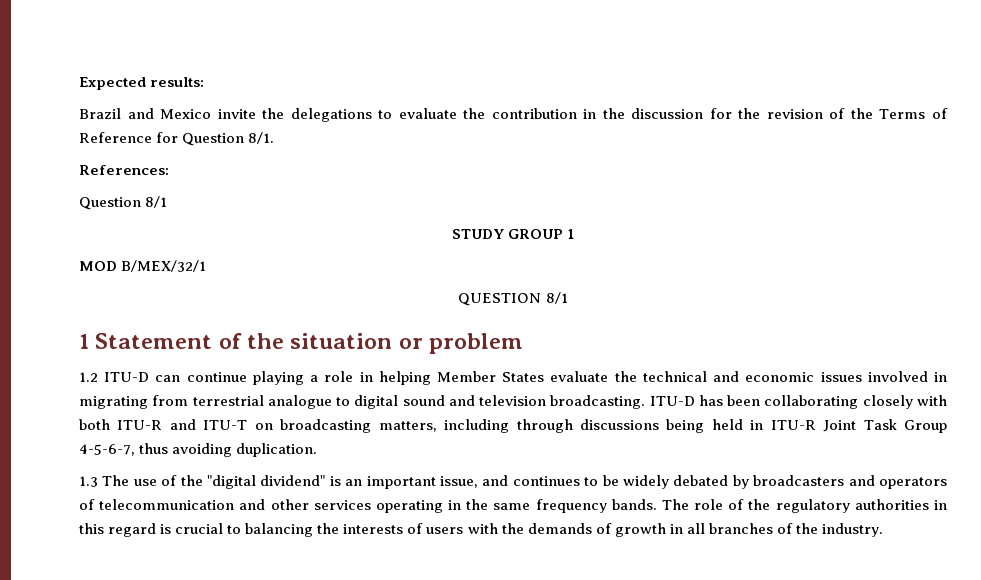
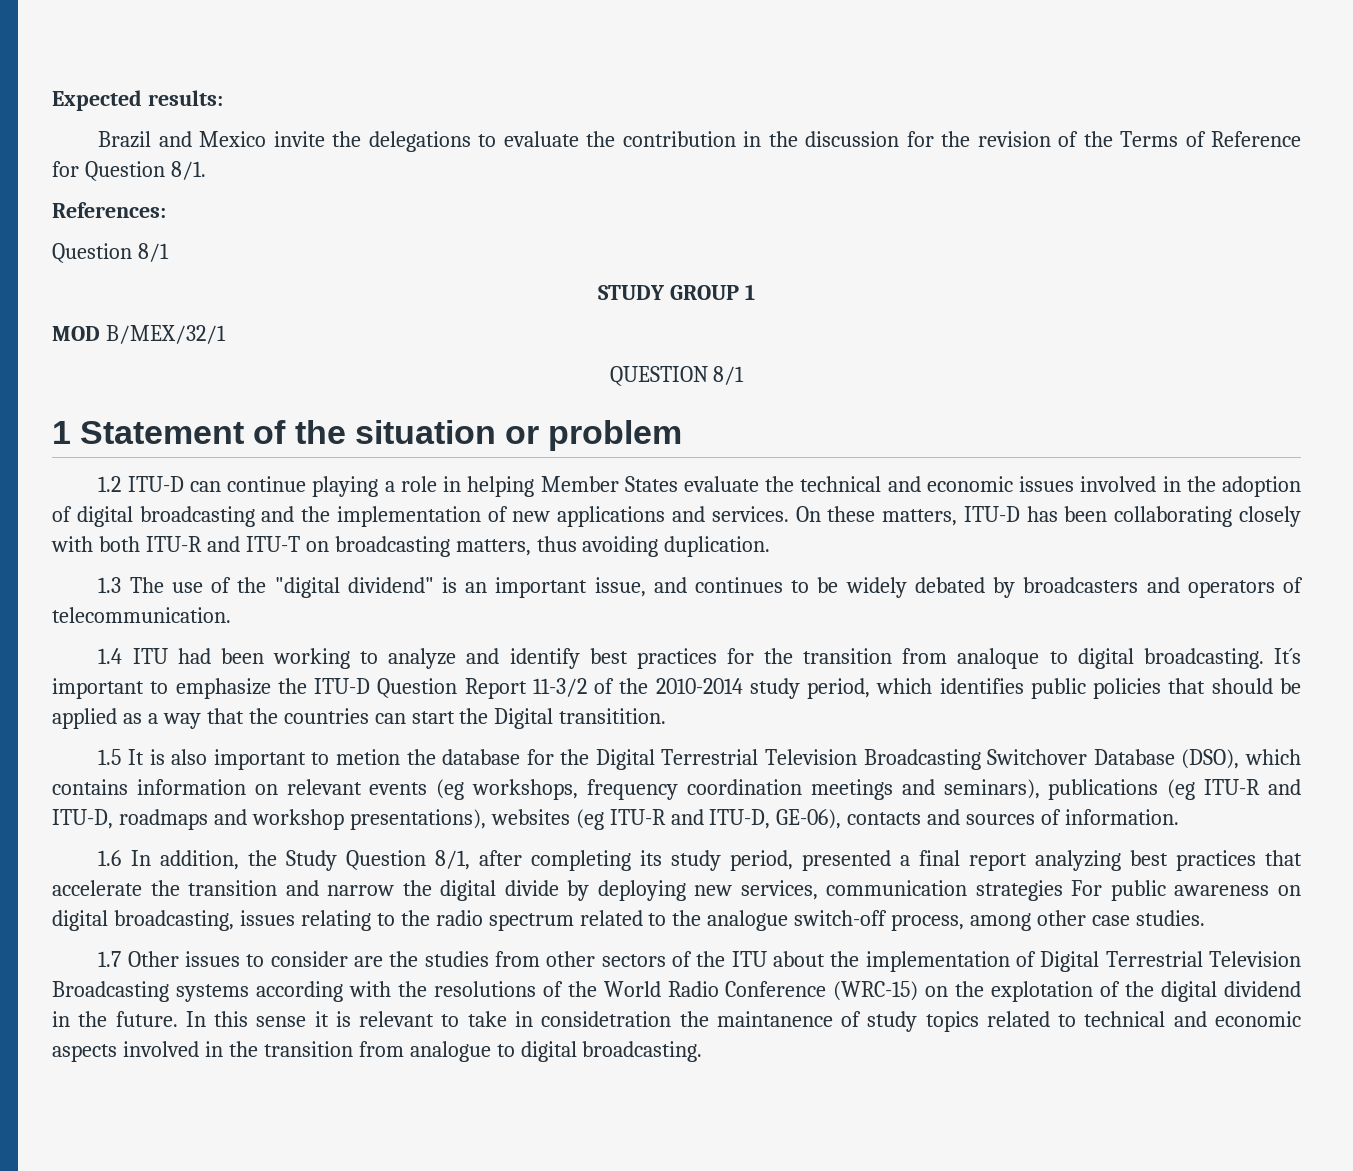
- 1.2 ITU-D can continue playing a role in helping Member States evaluate the technical and economic issues involved in migrating from terrestrial analogue to digital sound and television broadcasting. ITU-D has been collaborating closely with both ITU-R and ITU-T on broadcasting matters, including through discussions being held in ITU-R Joint Task Group 4-5-6-7, thus avoiding duplication.
+ 1.2 ITU-D can continue playing a role in helping Member States evaluate the technical and economic issues involved in the adoption of digital broadcasting and the implementation of new applications and services. On these matters, ITU-D has been collaborating closely with both ITU-R and ITU-T on broadcasting matters, thus avoiding duplication.
- 1.3 The use of the "digital dividend" is an important issue, and continues to be widely debated by broadcasters and operators of telecommunication and other services operating in the same frequency bands. The role of the regulatory authorities in this regard is crucial to balancing the interests of users with the demands of growth in all branches of the industry.
+ 1.3 The use of the "digital dividend" is an important issue, and continues to be widely debated by broadcasters and operators of telecommunication.
+ 1.4 ITU had been working to analyze and identify best practices for the transition from analoque to digital broadcasting. It´s important to emphasize the ITU-D Question Report 11-3/2 of the 2010-2014 study period, which identifies public policies that should be applied as a way that the countries can start the Digital transitition.
+ 1.5 It is also important to metion the database for the Digital Terrestrial Television Broadcasting Switchover Database (DSO), which contains information on relevant events (eg workshops, frequency coordination meetings and seminars), publications (eg ITU-R and ITU-D, roadmaps and workshop presentations), websites (eg ITU-R and ITU-D, GE-06), contacts and sources of information.
+ 1.6 In addition, the Study Question 8/1, after completing its study period, presented a final report analyzing best practices that accelerate the transition and narrow the digital divide by deploying new services, communication strategies For public awareness on digital broadcasting, issues relating to the radio spectrum related to the analogue switch-off process, among other case studies.
+ 1.7 Other issues to consider are the studies from other sectors of the ITU about the implementation of Digital Terrestrial Television Broadcasting systems according with the resolutions of the World Radio Conference (WRC-15) on the explotation of the digital dividend in the future. In this sense it is relevant to take in considetration the maintanence of study topics related to technical and economic aspects involved in the transition from analogue to digital broadcasting.

